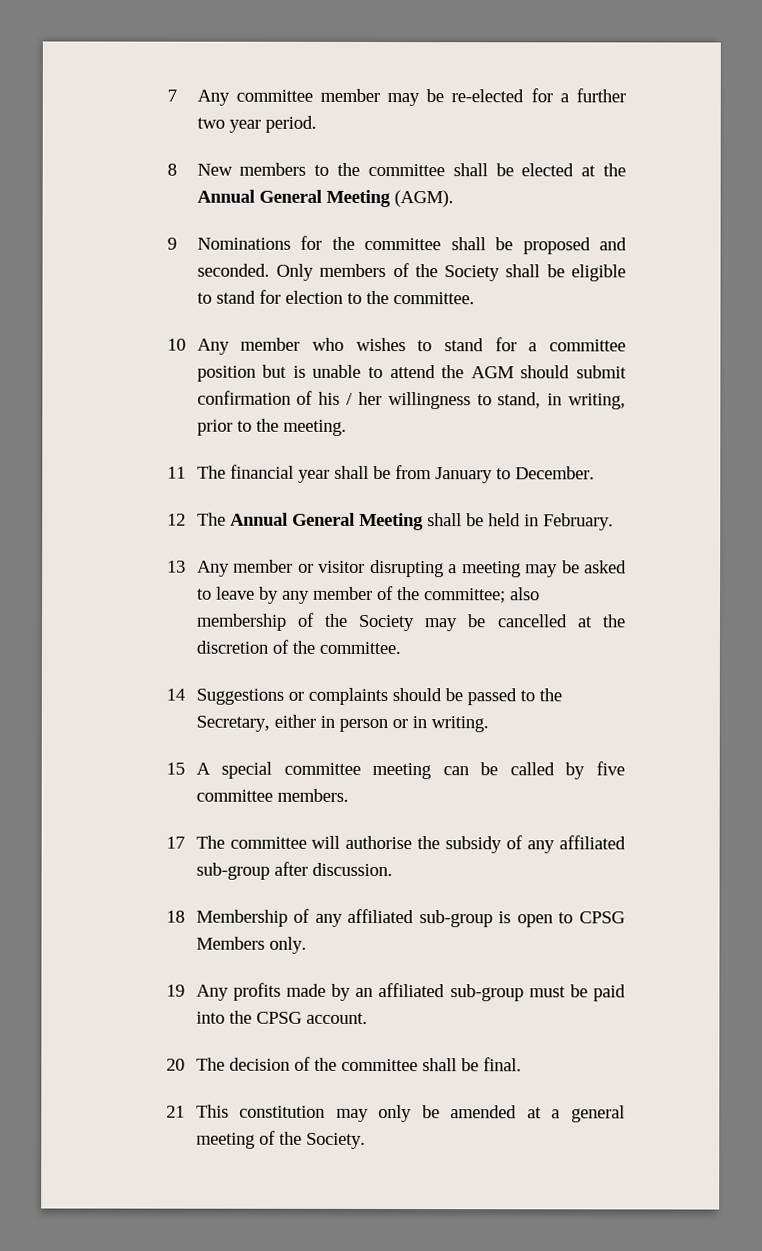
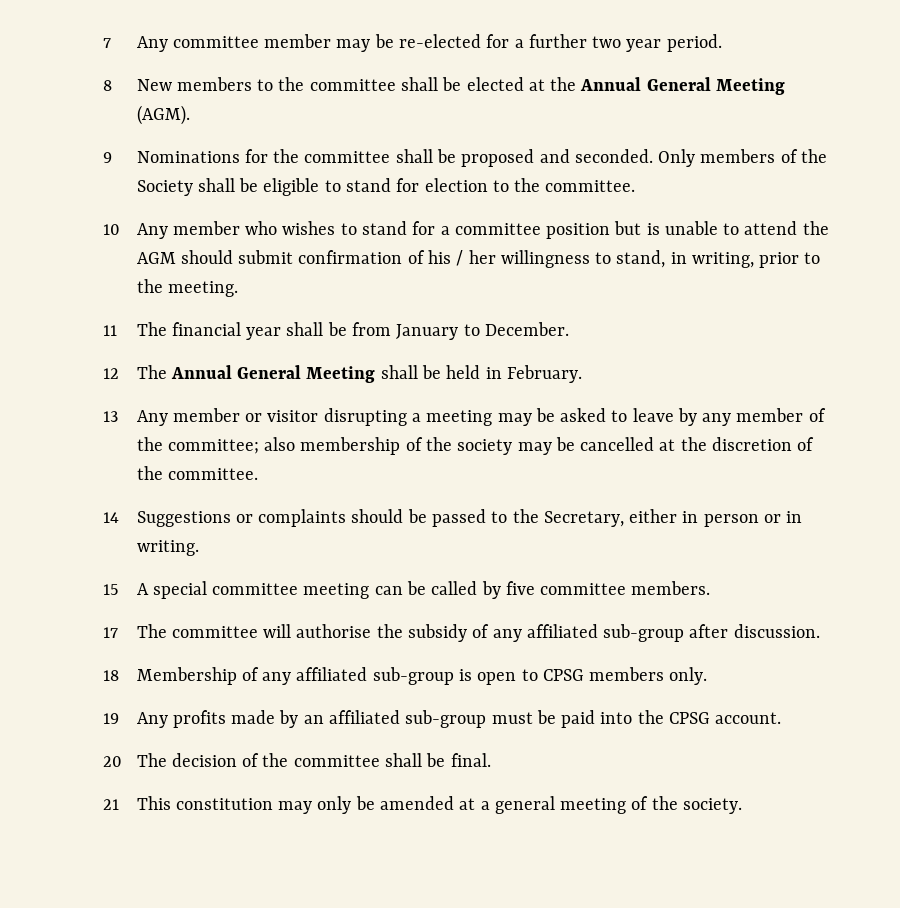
- 13 Any member or visitor disrupting a meeting may be asked to leave by any member of the committee; also membership of the Society may be cancelled at the discretion of the committee.
+ 13 Any member or visitor disrupting a meeting may be asked to leave by any member of the committee; also membership of the society may be cancelled at the discretion of the committee.
- 18 Membership of any affiliated sub-group is open to CPSG Members only.
+ 18 Membership of any affiliated sub-group is open to CPSG members only.
- 21 This constitution may only be amended at a general meeting of the Society.
+ 21 This constitution may only be amended at a general meeting of the society.

